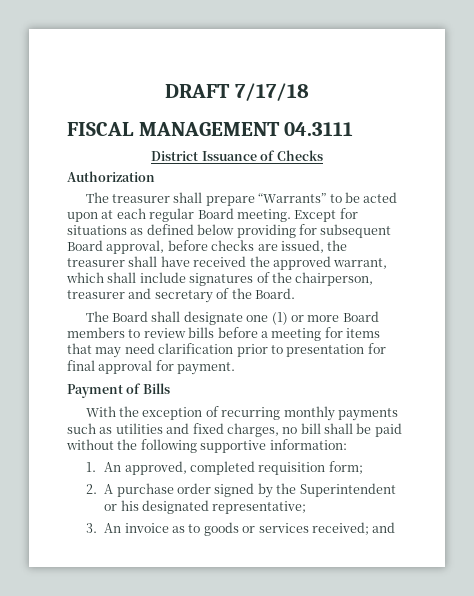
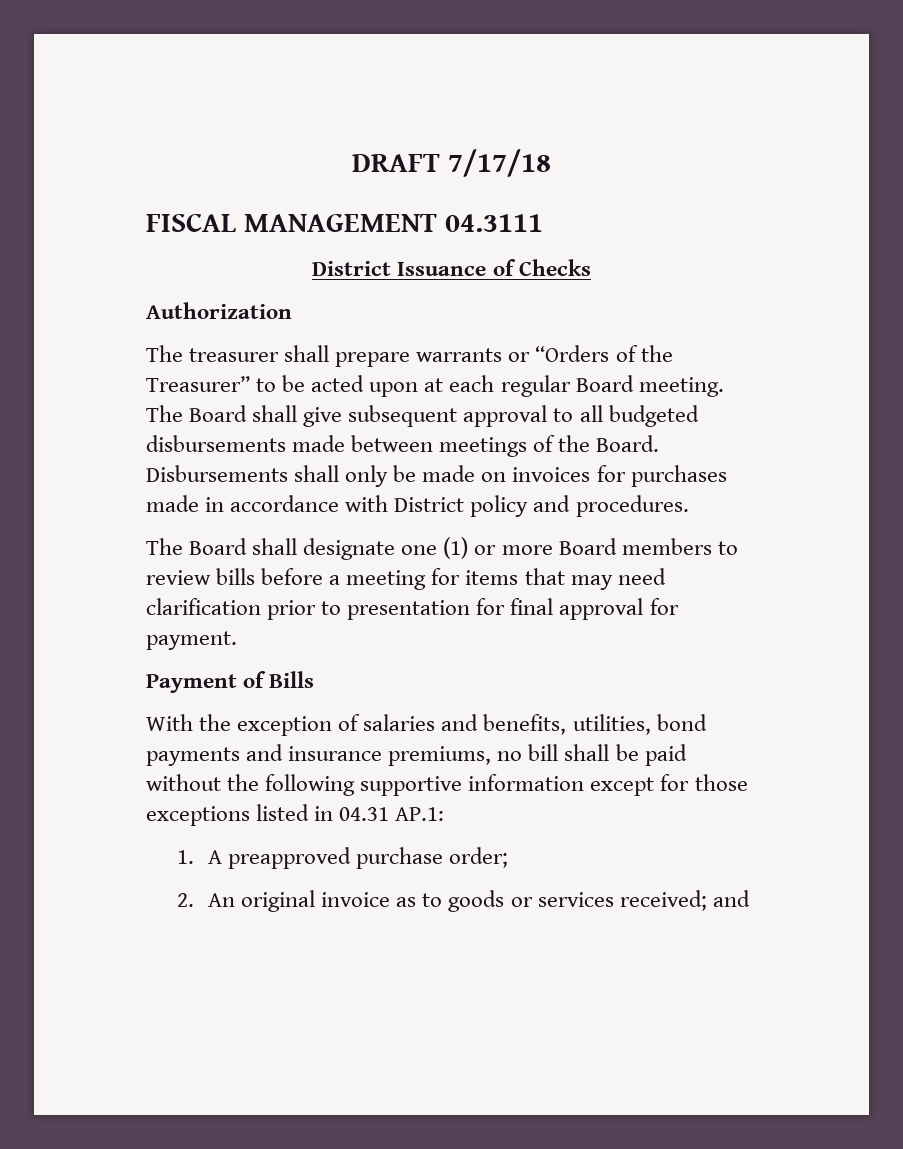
- The treasurer shall prepare “Warrants” to be acted upon at each regular Board meeting.
+ The treasurer shall prepare warrants or “Orders of the Treasurer” to be acted upon at each regular Board meeting.
- Except for situations as defined below providing for subsequent Board approval, before checks are issued, the treasurer shall have received the approved warrant, which shall include signatures of the chairperson, treasurer and secretary of the Board.
+ The Board shall give subsequent approval to all budgeted disbursements made between meetings of the Board. Disbursements shall only be made on invoices for purchases made in accordance with District policy and procedures.
- With the exception of recurring monthly payments such as utilities and fixed charges, no bill shall be paid without the following supportive information:
- 1. An approved, completed requisition form;
- 2. A purchase order signed by the Superintendent or his designated representative;
- 3. An invoice as to goods or services received; and
+ With the exception of salaries and benefits, utilities, bond payments and insurance premiums, no bill shall be paid without the following supportive information except for those exceptions listed in 04.31 AP.1:
+ 1. A preapproved purchase order;
+ 2. An original invoice as to goods or services received; and

